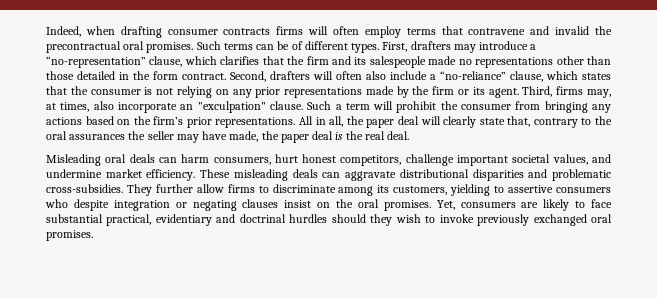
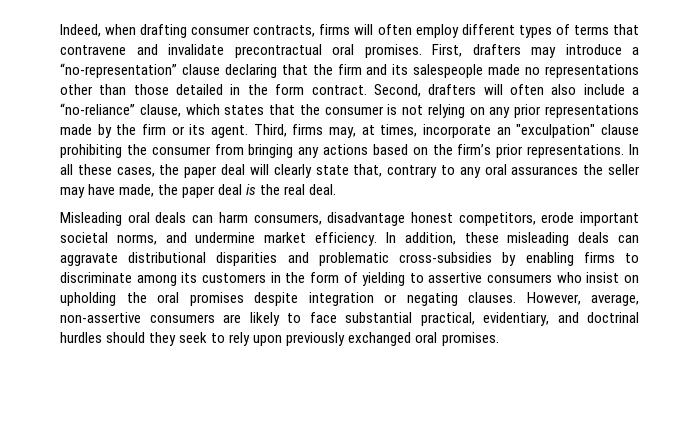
- Indeed, when drafting consumer contracts firms will often employ terms that contravene and invalid the precontractual oral promises.
+ Indeed, when drafting consumer contracts, firms will often employ different types of terms that contravene and invalidate precontractual oral promises.
- Such terms can be of different types.
- First, drafters may introduce a “no-representation” clause, which clarifies that the firm and its salespeople made no representations other than those detailed in the form contract.
+ First, drafters may introduce a “no-representation” clause declaring that the firm and its salespeople made no representations other than those detailed in the form contract.
- Third, firms may, at times, also incorporate an "exculpation" clause. Such a term will prohibit the consumer from bringing any actions based on the firm’s prior representations.
+ Third, firms may, at times, incorporate an "exculpation" clause prohibiting the consumer from bringing any actions based on the firm’s prior representations.
- All in all, the paper deal will clearly state that, contrary to the oral assurances the seller may have made, the paper deal is the real deal.
+ In all these cases, the paper deal will clearly state that, contrary to any oral assurances the seller may have made, the paper deal is the real deal.
- Misleading oral deals can harm consumers, hurt honest competitors, challenge important societal values, and undermine market efficiency.
+ Misleading oral deals can harm consumers, disadvantage honest competitors, erode important societal norms, and undermine market efficiency.
- These misleading deals can aggravate distributional disparities and problematic cross-subsidies. They further allow firms to discriminate among its customers, yielding to assertive consumers who despite integration or negating clauses insist on the oral promises. Yet, consumers are likely to face substantial practical, evidentiary and doctrinal hurdles should they wish to invoke previously exchanged oral promises.
+ In addition, these misleading deals can aggravate distributional disparities and problematic cross-subsidies by enabling firms to discriminate among its customers in the form of yielding to assertive consumers who insist on upholding the oral promises despite integration or negating clauses. However, average, non-assertive consumers are likely to face substantial practical, evidentiary, and doctrinal hurdles should they seek to rely upon previously exchanged oral promises.

